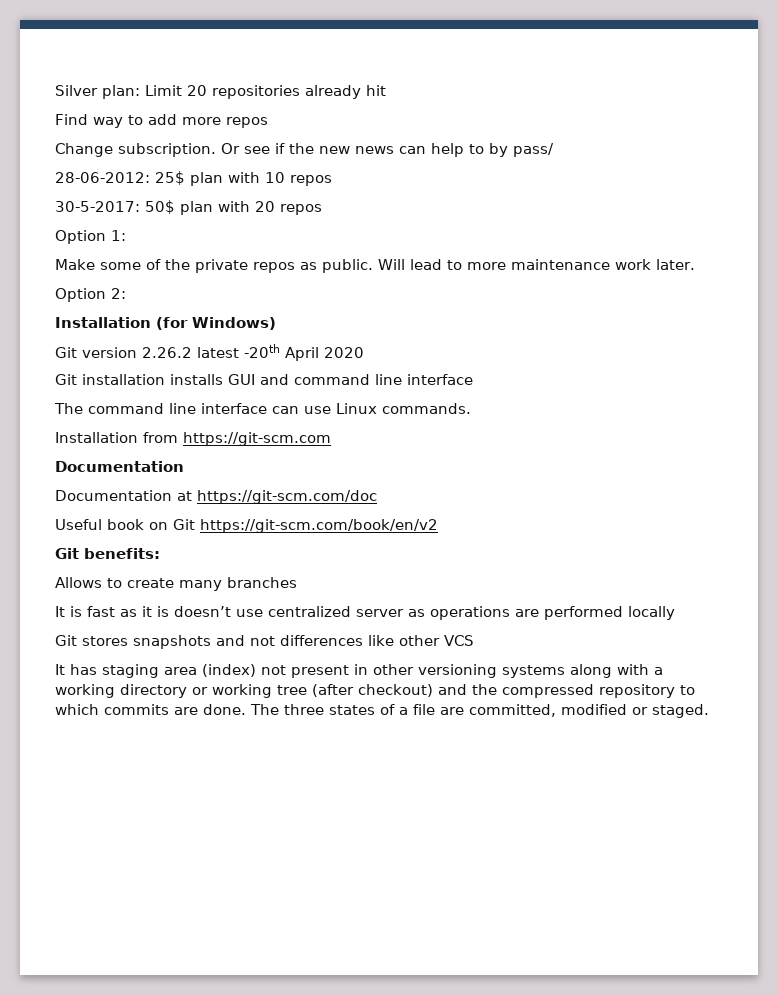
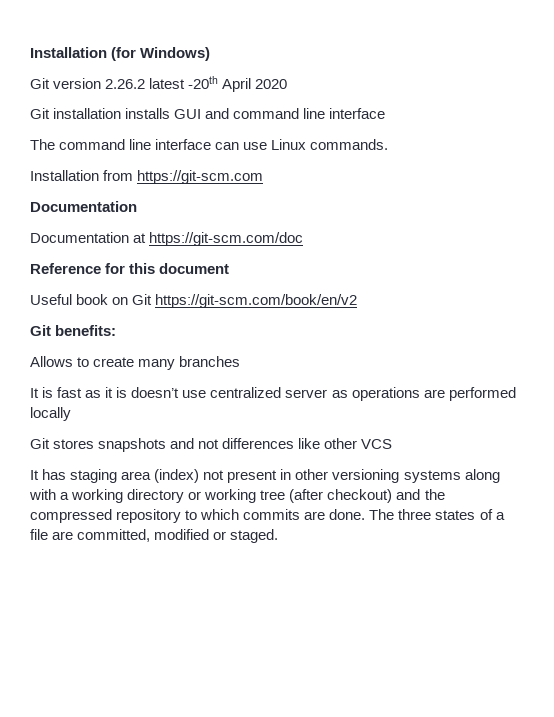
- Silver plan: Limit 20 repositories already hit
- Find way to add more repos
- Change subscription. Or see if the new news can help to by pass/
- 28-06-2012: 25$ plan with 10 repos
- 30-5-2017: 50$ plan with 20 repos
- Option 1:
- Make some of the private repos as public. Will lead to more maintenance work later.
- Option 2:
+ Reference for this document

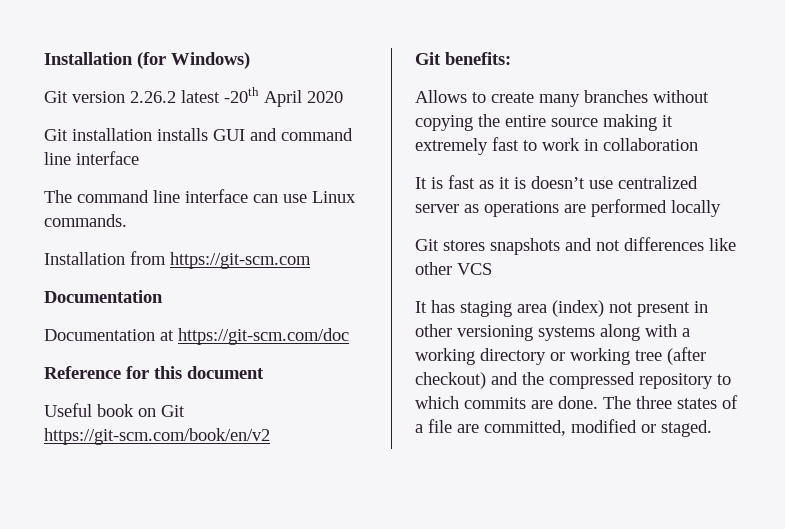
- Allows to create many branches
+ Allows to create many branches without copying the entire source making it extremely fast to work in collaboration

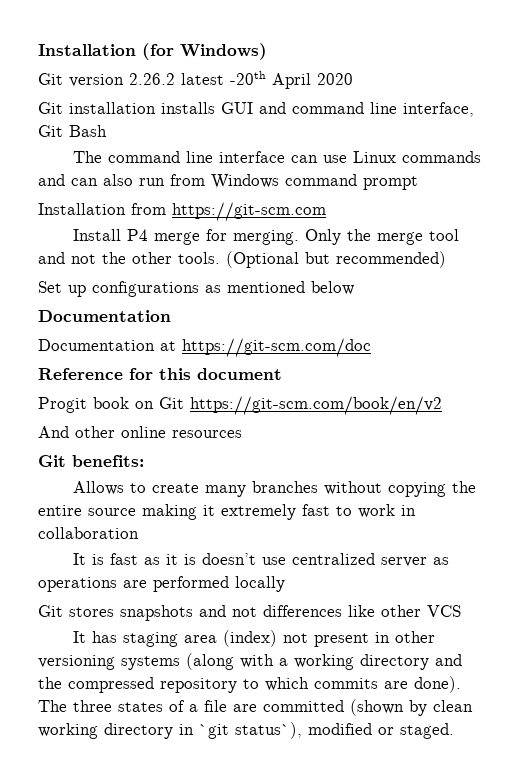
- Git installation installs GUI and command line interface
+ Git installation installs GUI and command line interface, Git Bash
- The command line interface can use Linux commands.
+ The command line interface can use Linux commands and can also run from Windows command prompt
  Installation from https://git-scm.com
+ Install P4 merge for merging. Only the merge tool and not the other tools. (Optional but recommended)
+ Set up configurations as mentioned below
- Useful book on Git https://git-scm.com/book/en/v2
+ Progit book on Git https://git-scm.com/book/en/v2
+ And other online resources
- It has staging area (index) not present in other versioning systems along with a working directory or working tree (after checkout) and the compressed repository to which commits are done.
+ It has staging area (index) not present in other versioning systems (along with a working directory and the compressed repository to which commits are done).
- The three states of a file are committed, modified or staged.
+ The three states of a file are committed (shown by clean working directory in `git status`), modified or staged.

